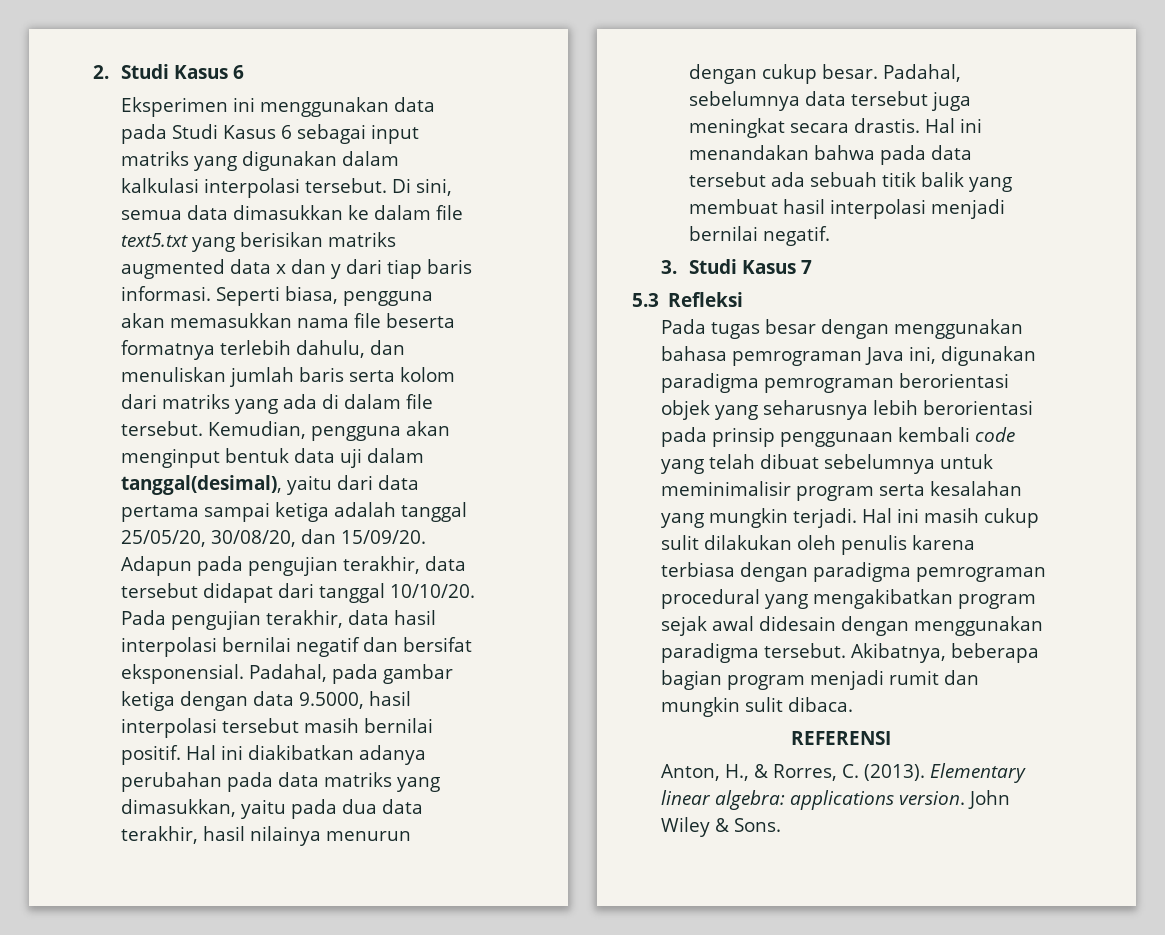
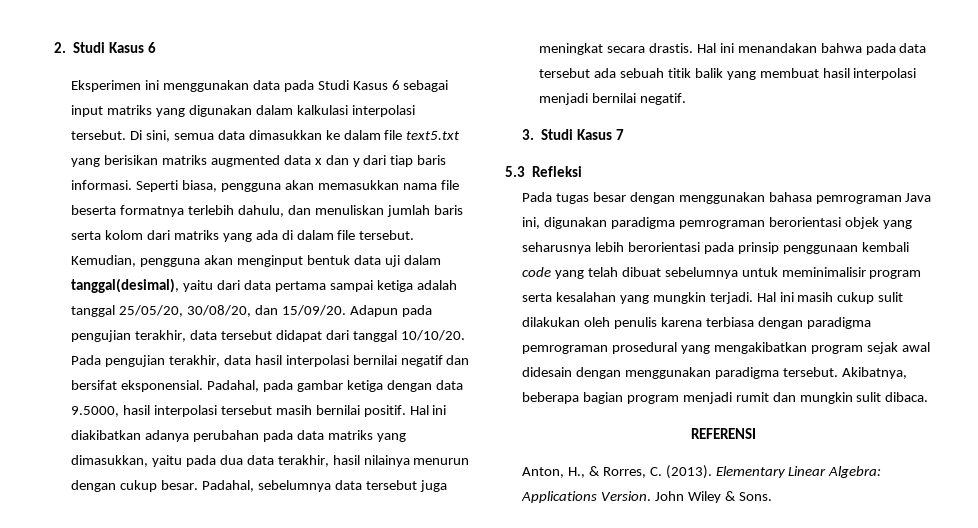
- Hal ini masih cukup sulit dilakukan oleh penulis karena terbiasa dengan paradigma pemrograman procedural yang mengakibatkan program sejak awal didesain dengan menggunakan paradigma tersebut.
+ Hal ini masih cukup sulit dilakukan oleh penulis karena terbiasa dengan paradigma pemrograman prosedural yang mengakibatkan program sejak awal didesain dengan menggunakan paradigma tersebut.
- Elementary linear algebra: applications version.
+ Elementary Linear Algebra: Applications Version.

